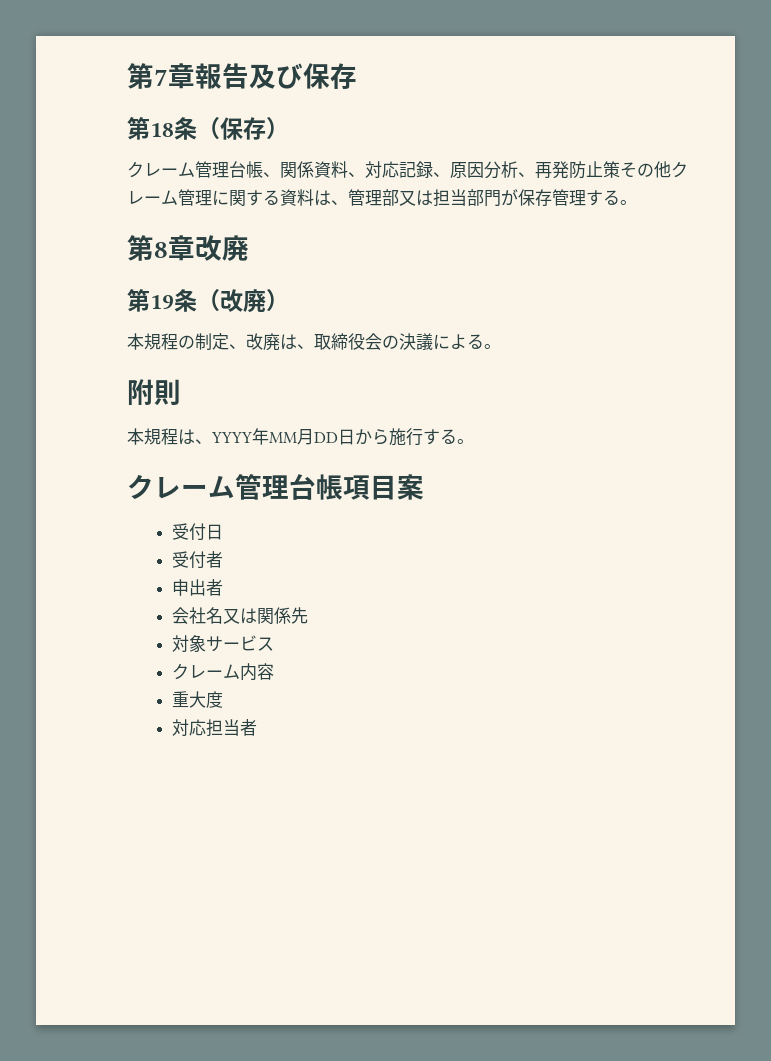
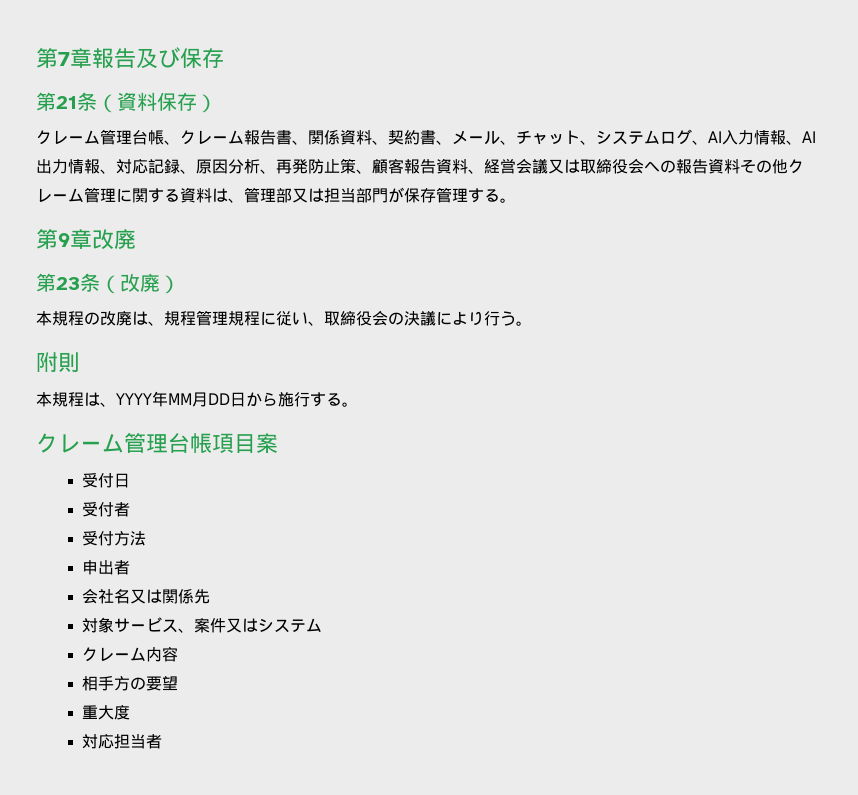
- 第18条（保存）
+ 第21条（資料保存）
- クレーム管理台帳、関係資料、対応記録、原因分析、再発防止策その他クレーム管理に関する資料は、管理部又は担当部門が保存管理する。
+ クレーム管理台帳、クレーム報告書、関係資料、契約書、メール、チャット、システムログ、AI入力情報、AI出力情報、対応記録、原因分析、再発防止策、顧客報告資料、経営会議又は取締役会への報告資料その他クレーム管理に関する資料は、管理部又は担当部門が保存管理する。
- 第8章改廃
+ 第9章改廃
- 第19条（改廃）
+ 第23条（改廃）
- 本規程の制定、改廃は、取締役会の決議による。
+ 本規程の改廃は、規程管理規程に従い、取締役会の決議により行う。
+ 受付方法
- 対象サービス
+ 対象サービス、案件又はシステム
+ 相手方の要望

